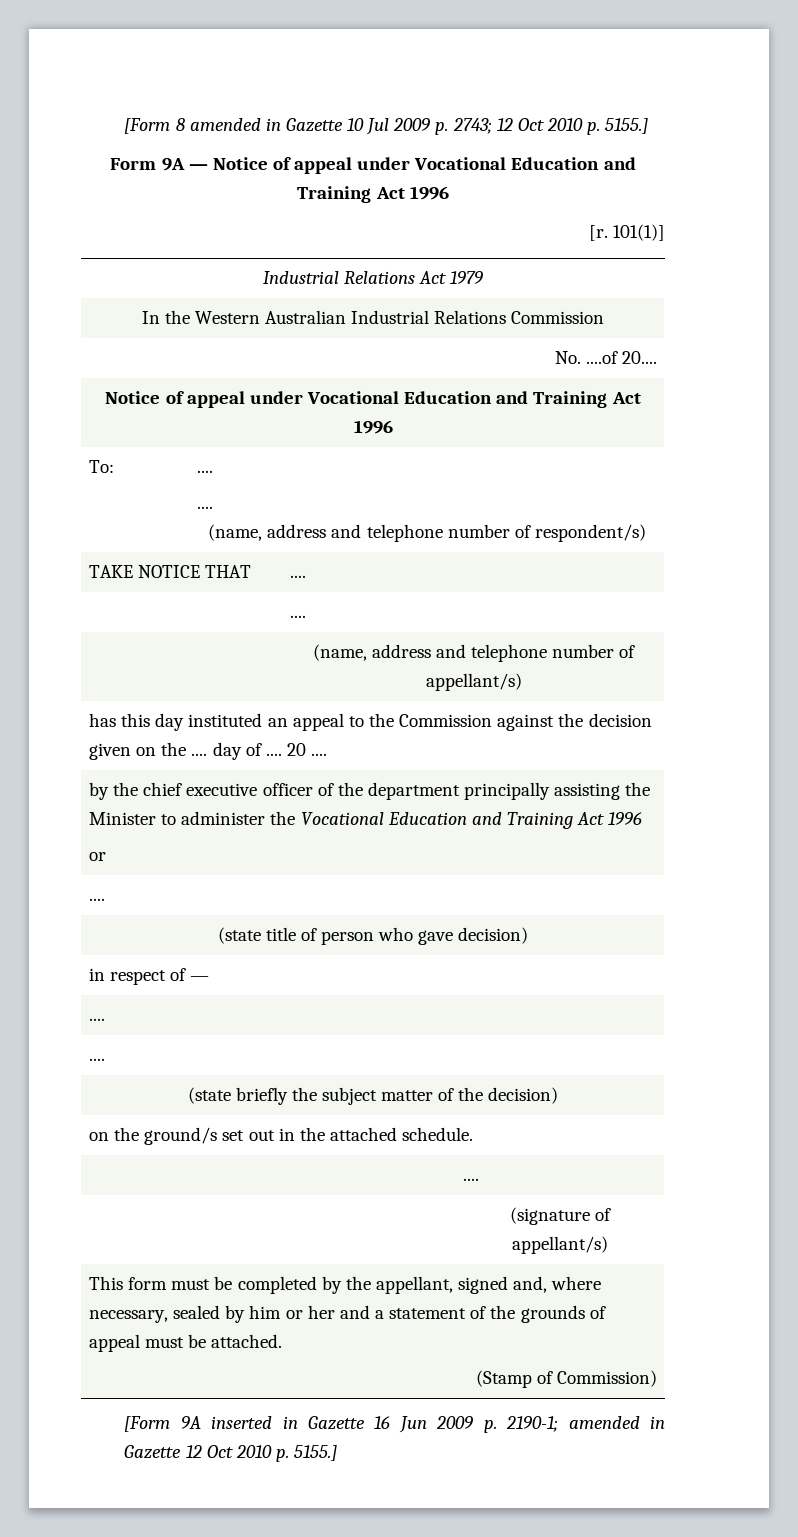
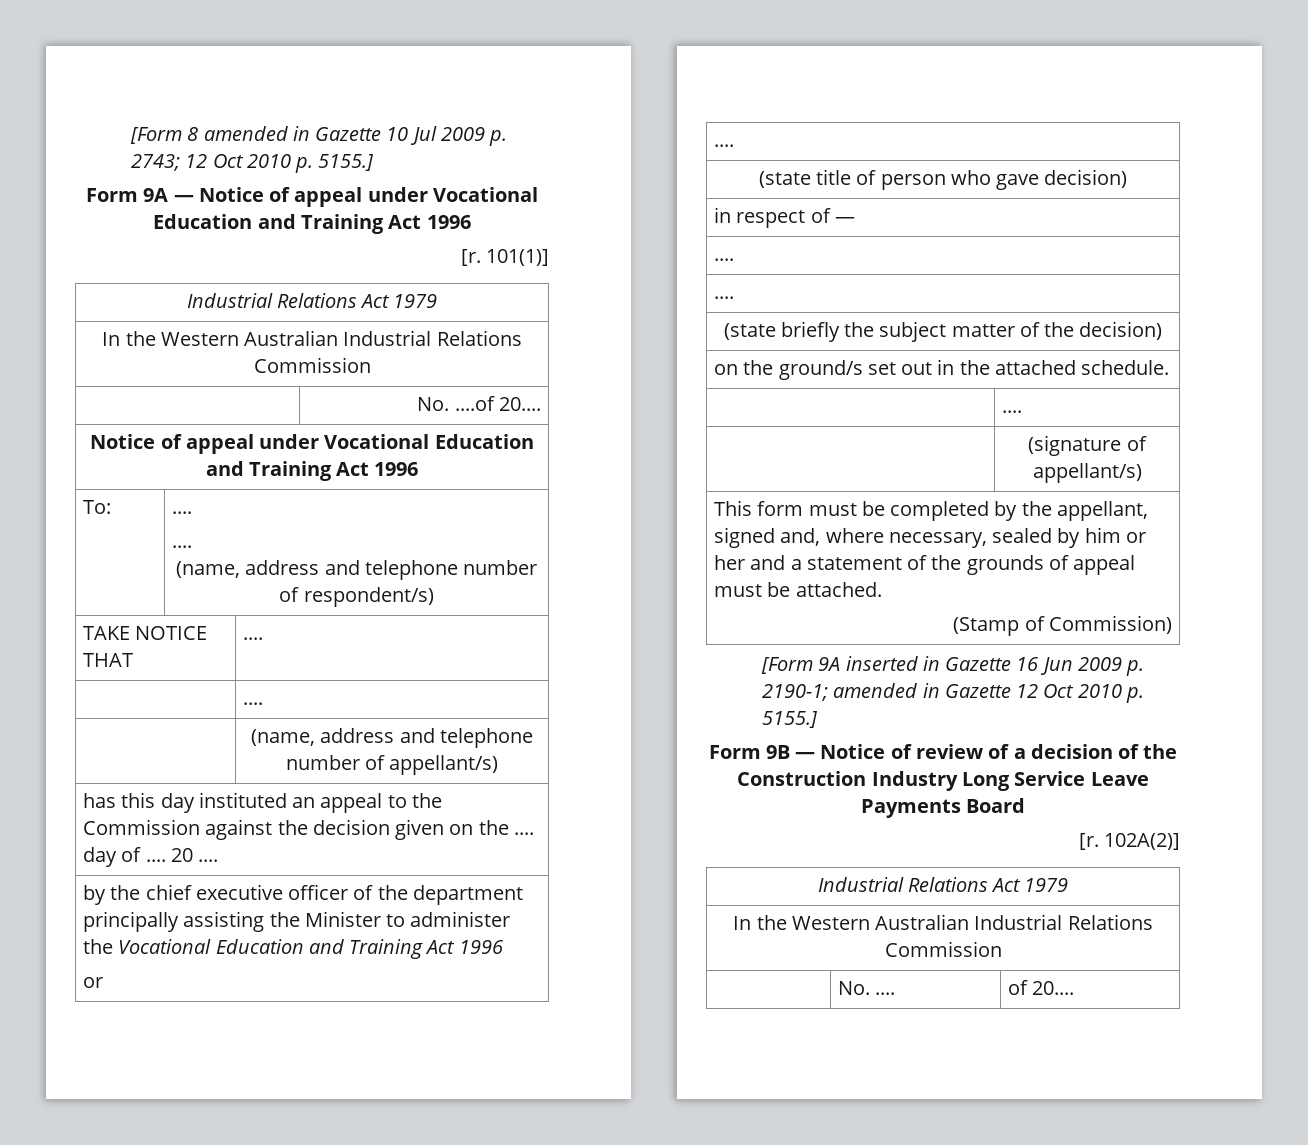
+ Form 9B — Notice of review of a decision of the Construction Industry Long Service Leave Payments Board
+ [r. 102A(2)]
+ Industrial Relations Act 1979
+ In the Western Australian Industrial Relations Commission
+ | No. .... | of 20....

